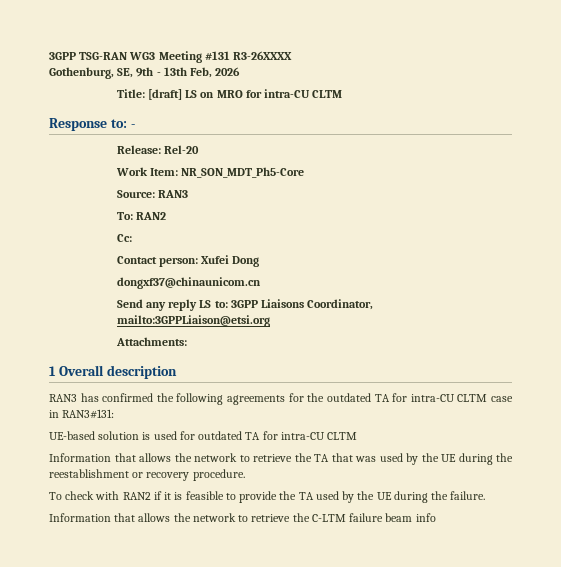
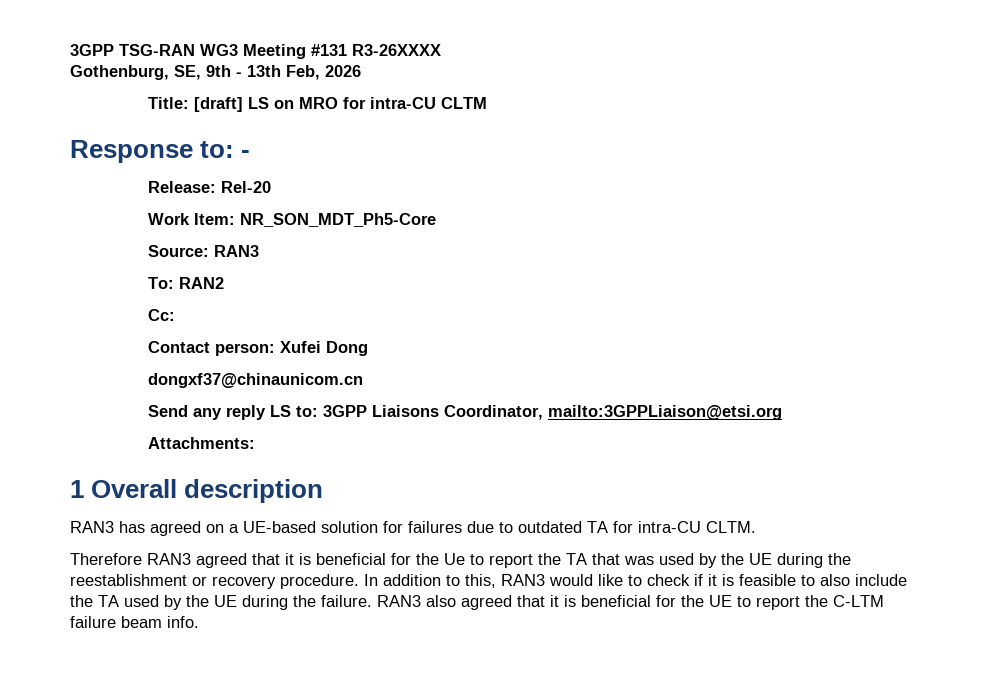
- RAN3 has confirmed the following agreements for the outdated TA for intra-CU CLTM case in RAN3#131:
- UE-based solution is used for outdated TA for intra-CU CLTM
- Information that allows the network to retrieve the TA that was used by the UE during the reestablishment or recovery procedure.
- To check with RAN2 if it is feasible to provide the TA used by the UE during the failure.
- Information that allows the network to retrieve the C-LTM failure beam info
+ RAN3 has agreed on a UE-based solution for failures due to outdated TA for intra-CU CLTM.
+ Therefore RAN3 agreed that it is beneficial for the Ue to report the TA that was used by the UE during the reestablishment or recovery procedure. In addition to this, RAN3 would like to check if it is feasible to also include the TA used by the UE during the failure. RAN3 also agreed that it is beneficial for the UE to report the C-LTM failure beam info.

